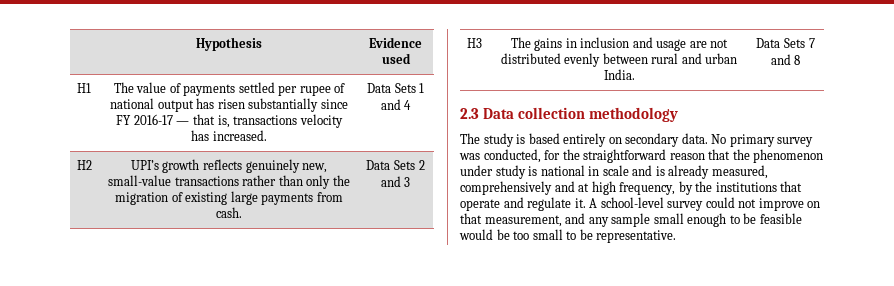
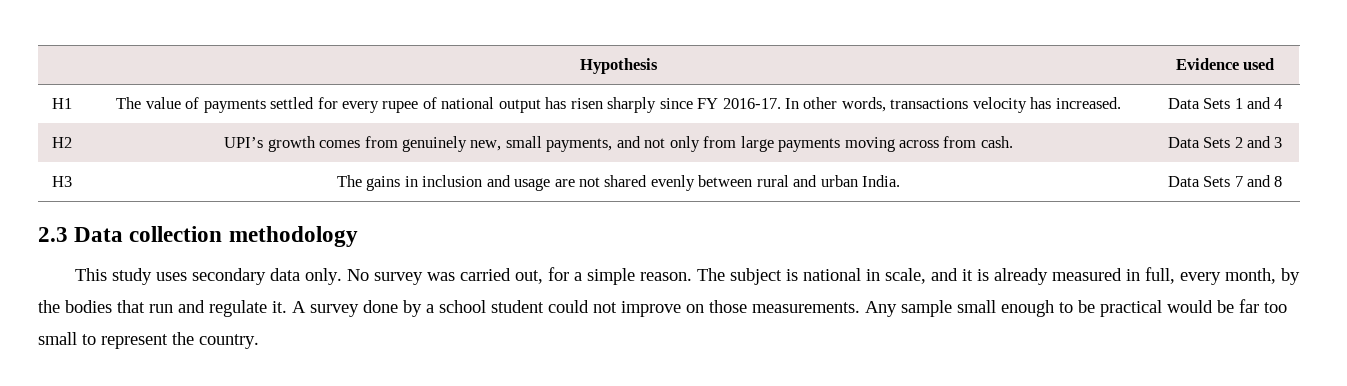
- H1 | The value of payments settled per rupee of national output has risen substantially since FY 2016-17 — that is, transactions velocity has increased. | Data Sets 1 and 4
+ H1 | The value of payments settled for every rupee of national output has risen sharply since FY 2016-17. In other words, transactions velocity has increased. | Data Sets 1 and 4
- H2 | UPI’s growth reflects genuinely new, small-value transactions rather than only the migration of existing large payments from cash. | Data Sets 2 and 3
+ H2 | UPI’s growth comes from genuinely new, small payments, and not only from large payments moving across from cash. | Data Sets 2 and 3
- H3 | The gains in inclusion and usage are not distributed evenly between rural and urban India. | Data Sets 7 and 8
+ H3 | The gains in inclusion and usage are not shared evenly between rural and urban India. | Data Sets 7 and 8
- The study is based entirely on secondary data. No primary survey was conducted, for the straightforward reason that the phenomenon under study is national in scale and is already measured, comprehensively and at high frequency, by the institutions that operate and regulate it. A school-level survey could not improve on that measurement, and any sample small enough to be feasible would be too small to be representative.
+ This study uses secondary data only. No survey was carried out, for a simple reason. The subject is national in scale, and it is already measured in full, every month, by the bodies that run and regulate it. A survey done by a school student could not improve on those measurements. Any sample small enough to be practical would be far too small to represent the country.

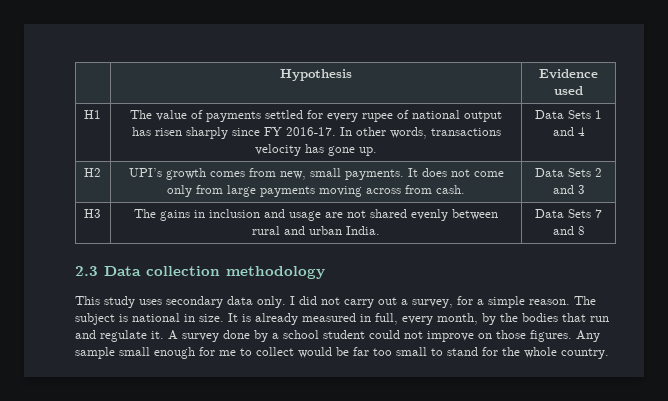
- H1 | The value of payments settled for every rupee of national output has risen sharply since FY 2016-17. In other words, transactions velocity has increased. | Data Sets 1 and 4
+ H1 | The value of payments settled for every rupee of national output has risen sharply since FY 2016-17. In other words, transactions velocity has gone up. | Data Sets 1 and 4
- H2 | UPI’s growth comes from genuinely new, small payments, and not only from large payments moving across from cash. | Data Sets 2 and 3
+ H2 | UPI’s growth comes from new, small payments. It does not come only from large payments moving across from cash. | Data Sets 2 and 3
- No survey was carried out, for a simple reason.
+ I did not carry out a survey, for a simple reason.
- The subject is national in scale, and it is already measured in full, every month, by the bodies that run and regulate it.
+ The subject is national in size. It is already measured in full, every month, by the bodies that run and regulate it.
- A survey done by a school student could not improve on those measurements.
+ A survey done by a school student could not improve on those figures.
- Any sample small enough to be practical would be far too small to represent the country.
+ Any sample small enough for me to collect would be far too small to stand for the whole country.

